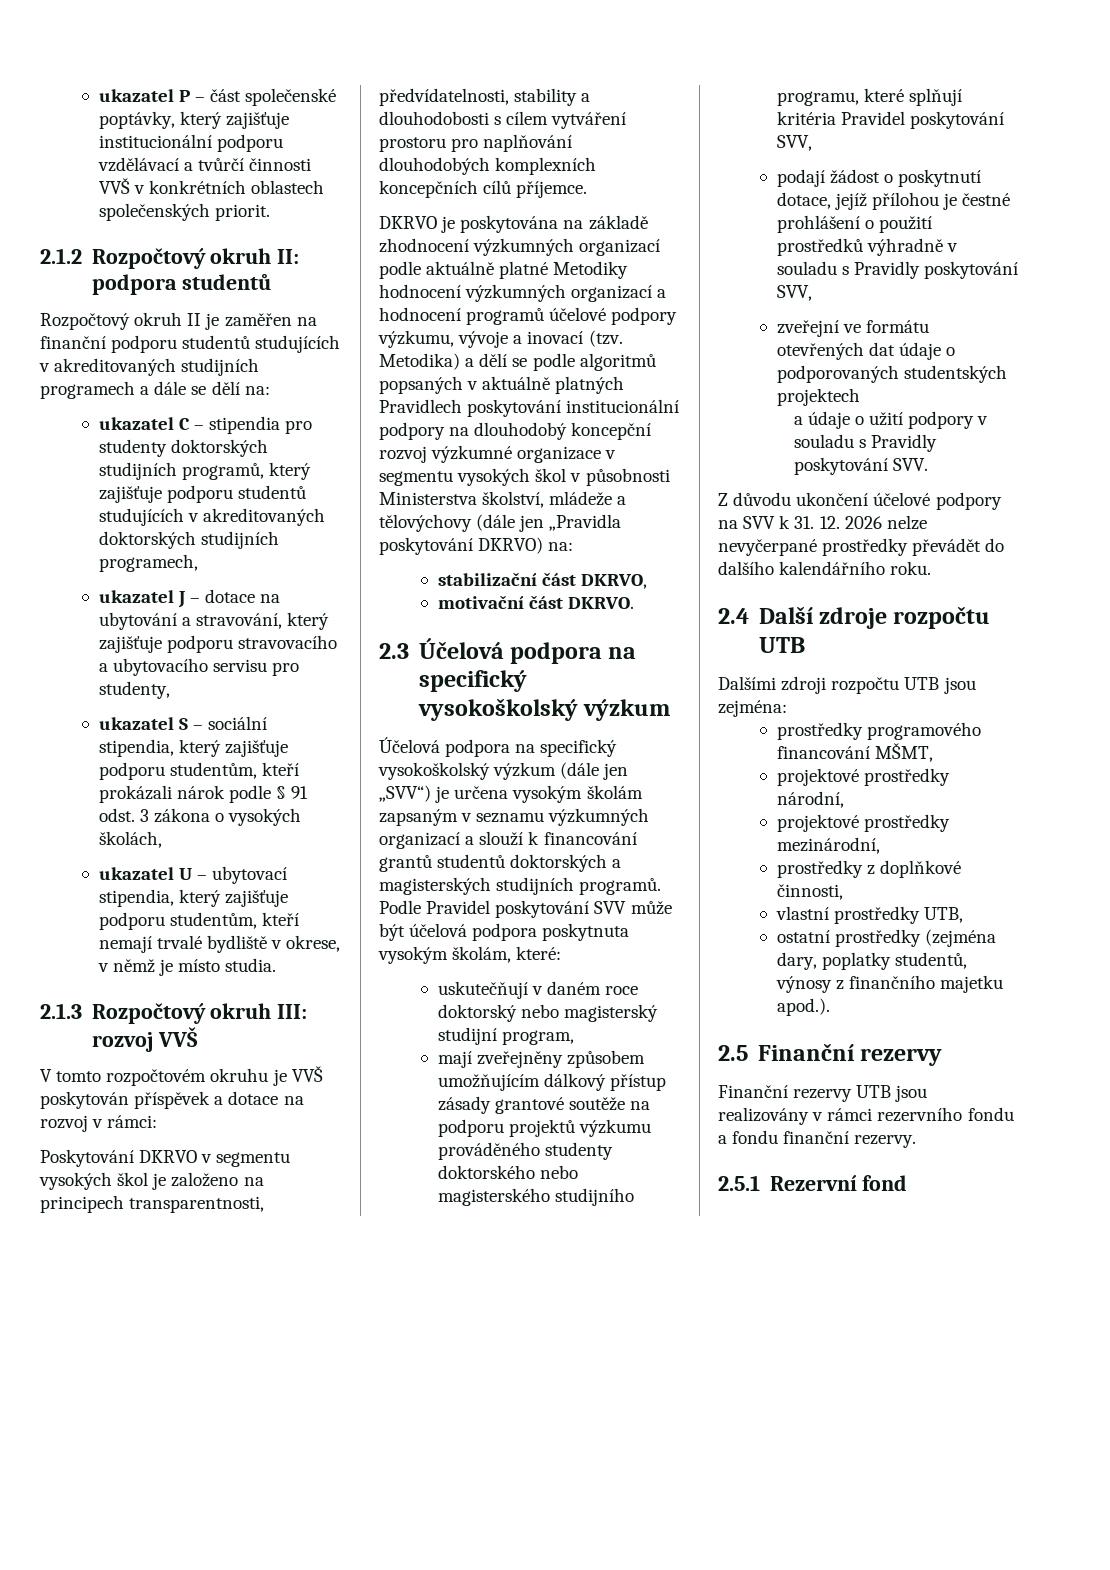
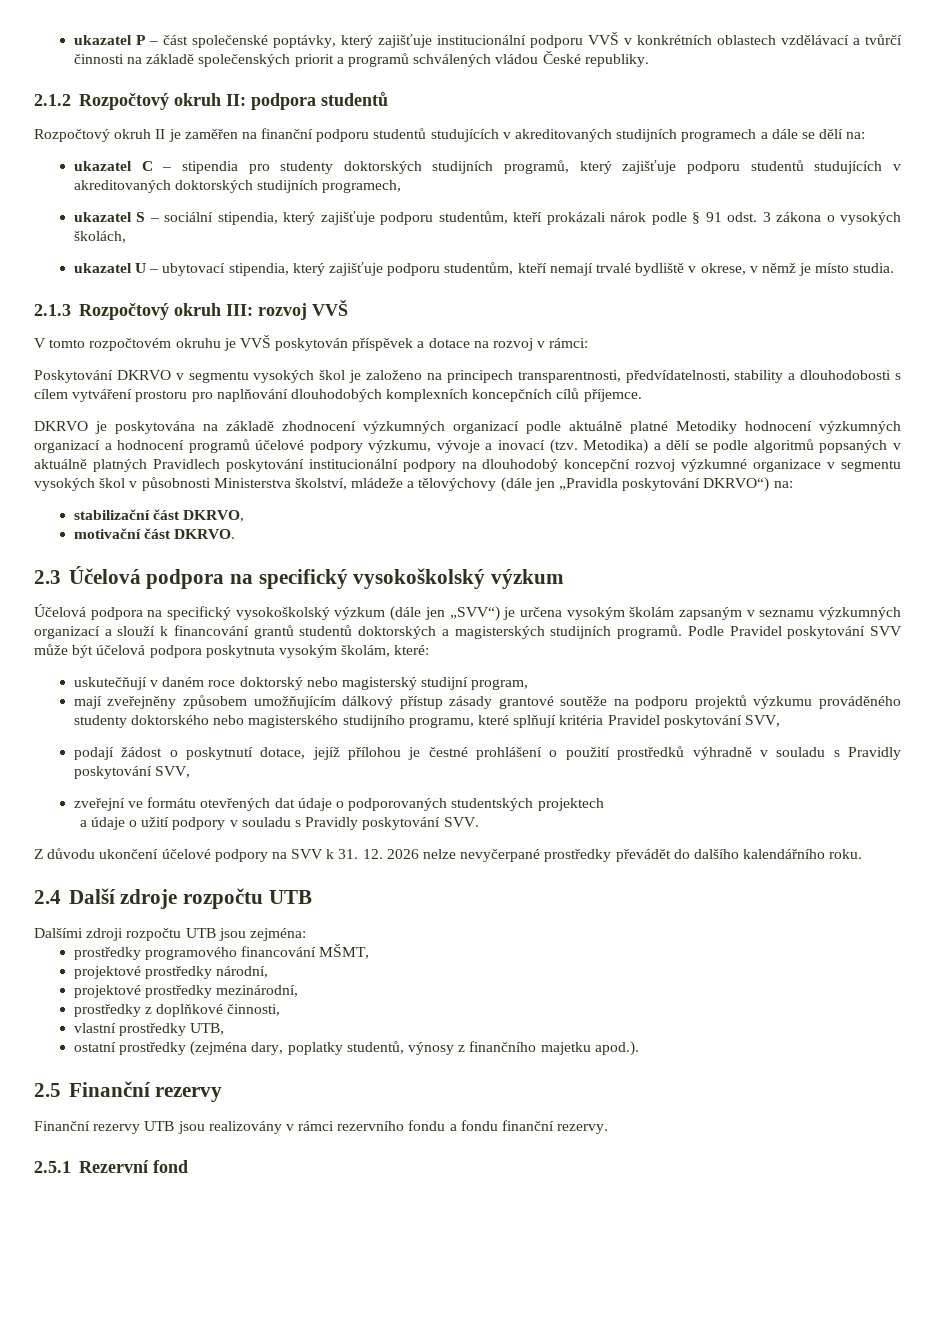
- ukazatel P – část společenské poptávky, který zajišťuje institucionální podporu vzdělávací a tvůrčí činnosti VVŠ v konkrétních oblastech společenských priorit.
+ ukazatel P – část společenské poptávky, který zajišťuje institucionální podporu VVŠ v konkrétních oblastech vzdělávací a tvůrčí činnosti na základě společenských priorit a programů schválených vládou České republiky.
- ukazatel J – dotace na ubytování a stravování, který zajišťuje podporu stravovacího a ubytovacího servisu pro studenty,
- Metodika) a dělí se podle algoritmů popsaných v aktuálně platných Pravidlech poskytování institucionální podpory na dlouhodobý koncepční rozvoj výzkumné organizace v segmentu vysokých škol v působnosti Ministerstva školství, mládeže a tělovýchovy (dále jen „Pravidla poskytování DKRVO) na:
+ Metodika) a dělí se podle algoritmů popsaných v aktuálně platných Pravidlech poskytování institucionální podpory na dlouhodobý koncepční rozvoj výzkumné organizace v segmentu vysokých škol v působnosti Ministerstva školství, mládeže a tělovýchovy (dále jen „Pravidla poskytování DKRVO“) na:

